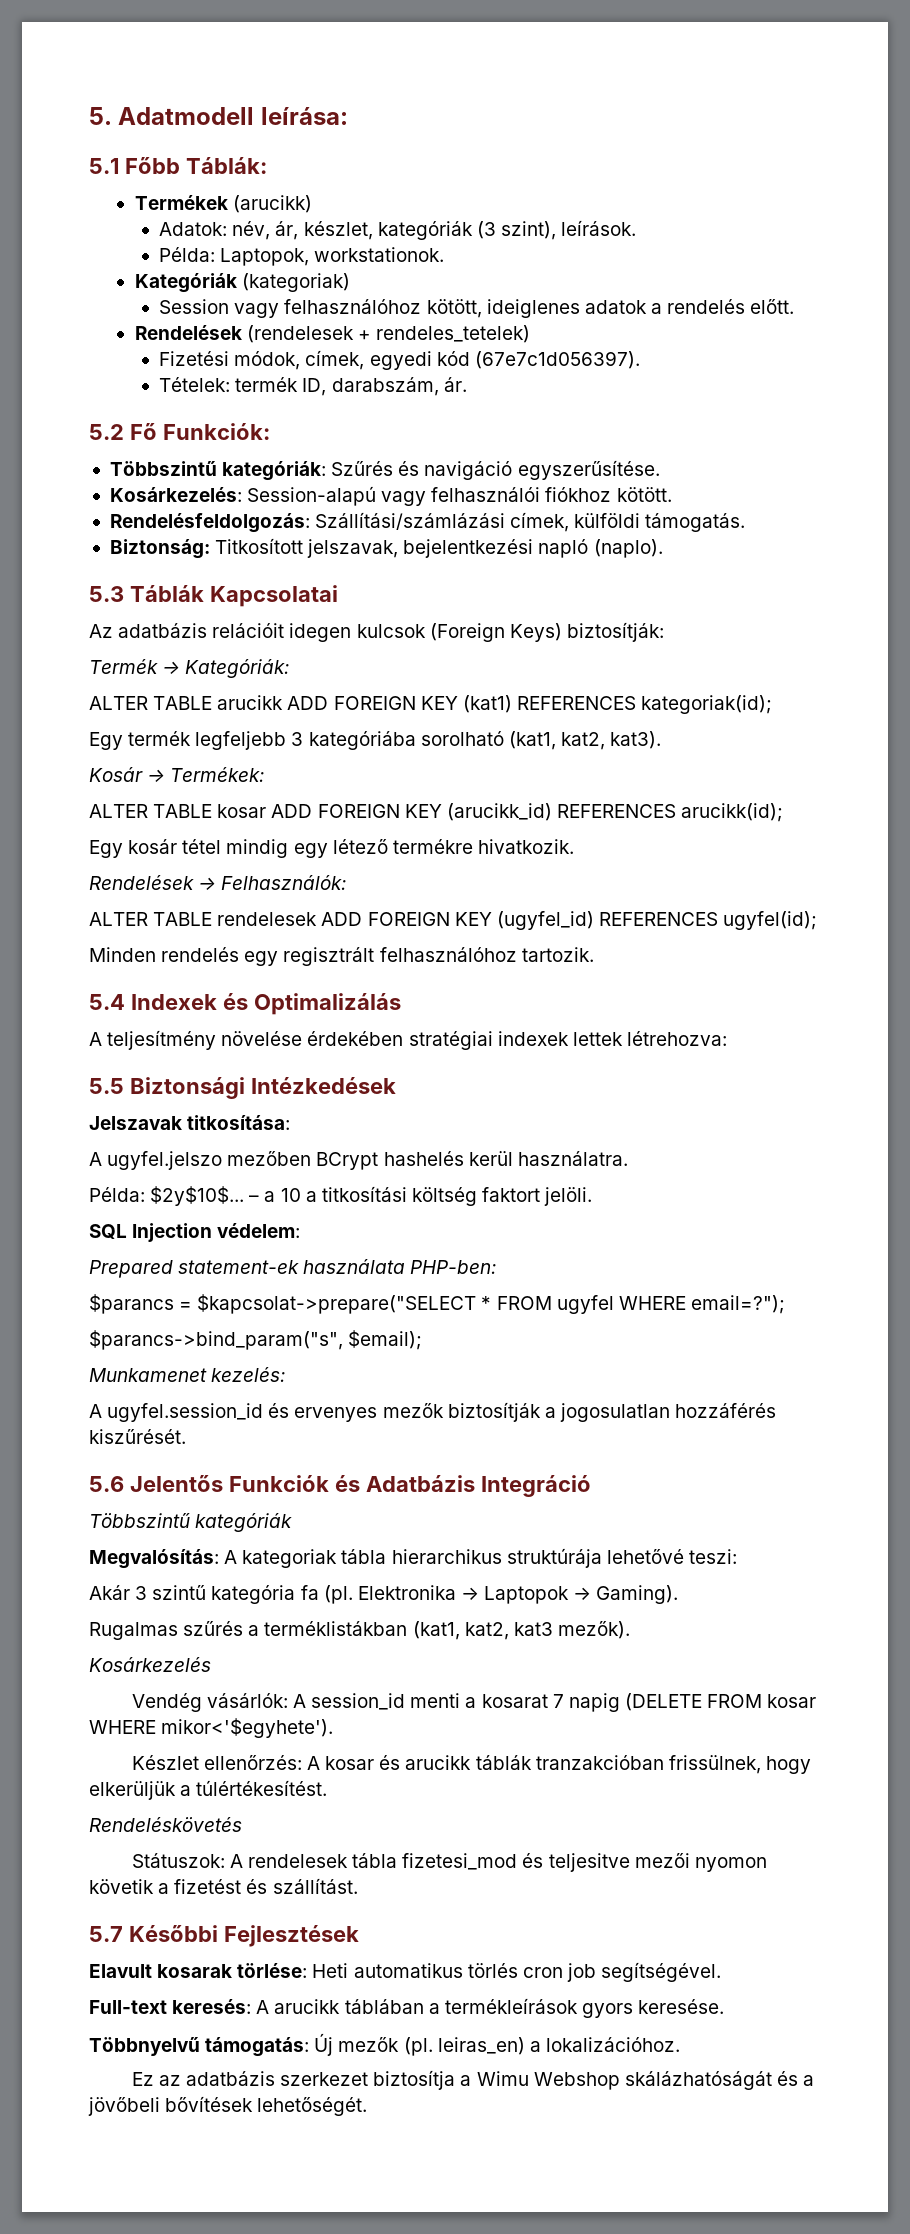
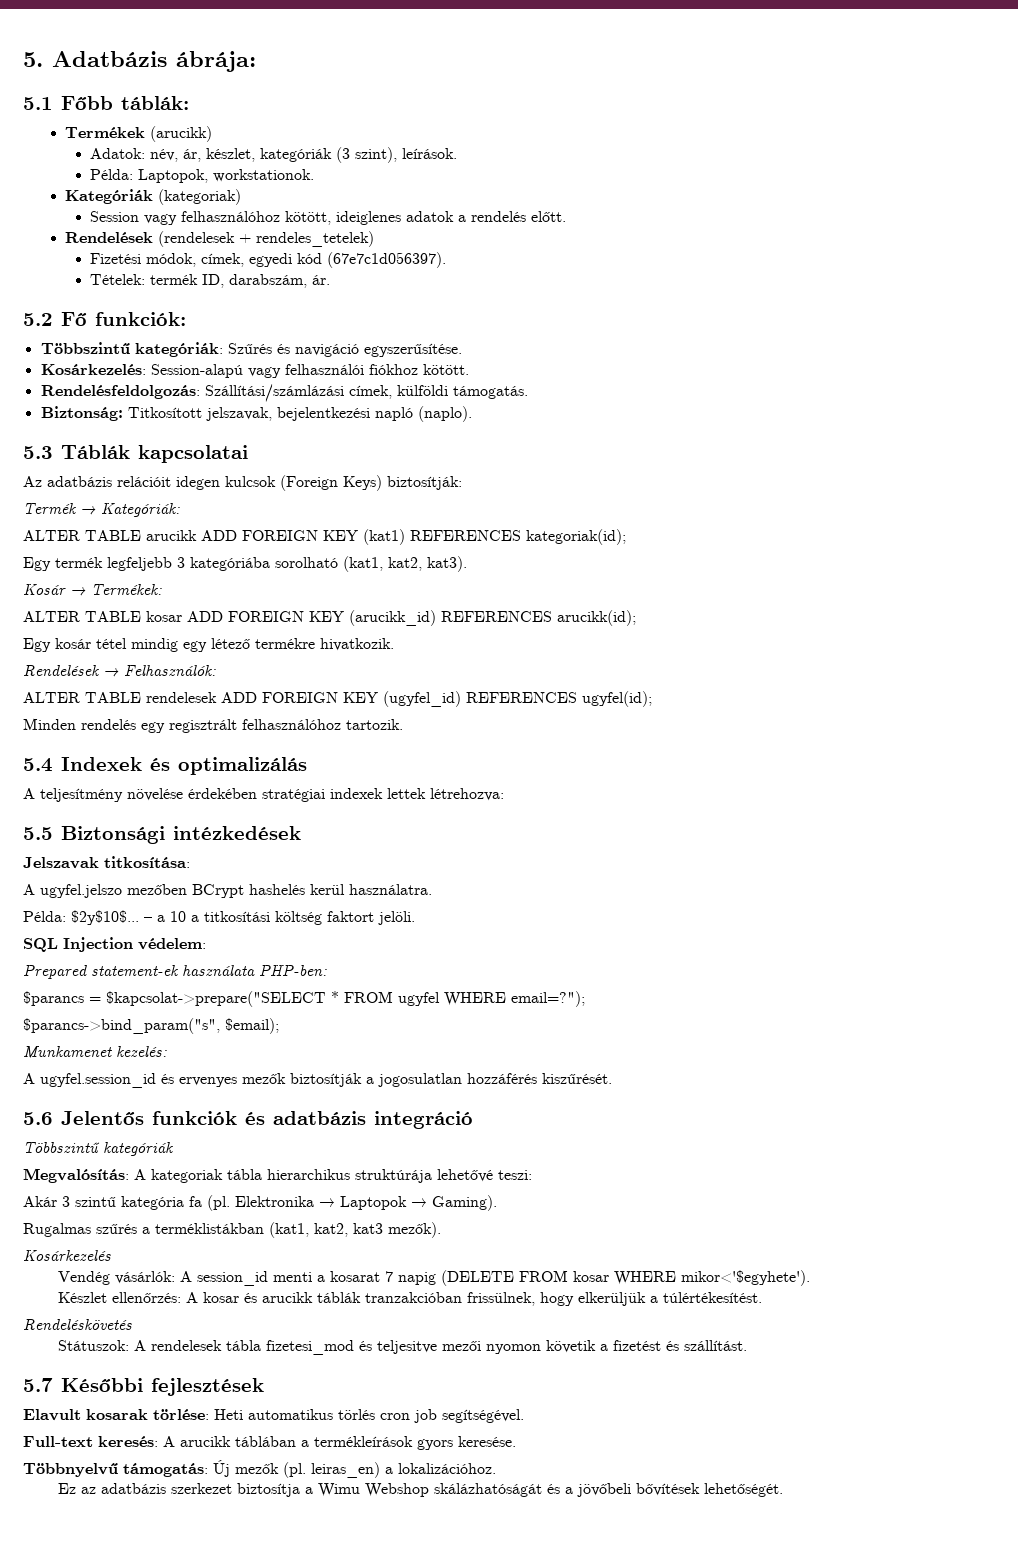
- 5. Adatmodell leírása:
+ 5. Adatbázis ábrája:
- 5.1 Főbb Táblák:
+ 5.1 Főbb táblák:
- 5.2 Fő Funkciók:
+ 5.2 Fő funkciók:
- 5.3 Táblák Kapcsolatai
+ 5.3 Táblák kapcsolatai
- 5.4 Indexek és Optimalizálás
+ 5.4 Indexek és optimalizálás
- 5.5 Biztonsági Intézkedések
+ 5.5 Biztonsági intézkedések
- 5.6 Jelentős Funkciók és Adatbázis Integráció
+ 5.6 Jelentős funkciók és adatbázis integráció
- 5.7 Későbbi Fejlesztések
+ 5.7 Későbbi fejlesztések

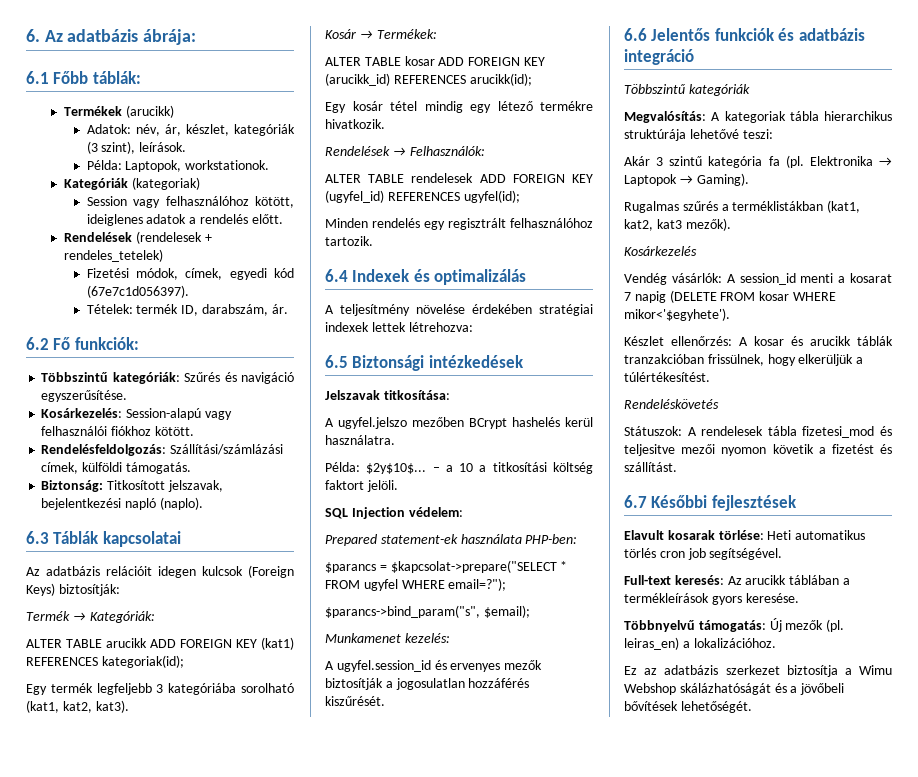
- 5. Adatbázis ábrája:
+ 6. Az adatbázis ábrája:
- 5.1 Főbb táblák:
+ 6.1 Főbb táblák:
- 5.2 Fő funkciók:
+ 6.2 Fő funkciók:
- 5.3 Táblák kapcsolatai
+ 6.3 Táblák kapcsolatai
- 5.4 Indexek és optimalizálás
+ 6.4 Indexek és optimalizálás
- 5.5 Biztonsági intézkedések
+ 6.5 Biztonsági intézkedések
- 5.6 Jelentős funkciók és adatbázis integráció
+ 6.6 Jelentős funkciók és adatbázis integráció
- 5.7 Későbbi fejlesztések
+ 6.7 Későbbi fejlesztések
- Full-text keresés: A arucikk táblában a termékleírások gyors keresése.
+ Full-text keresés: Az arucikk táblában a termékleírások gyors keresése.

